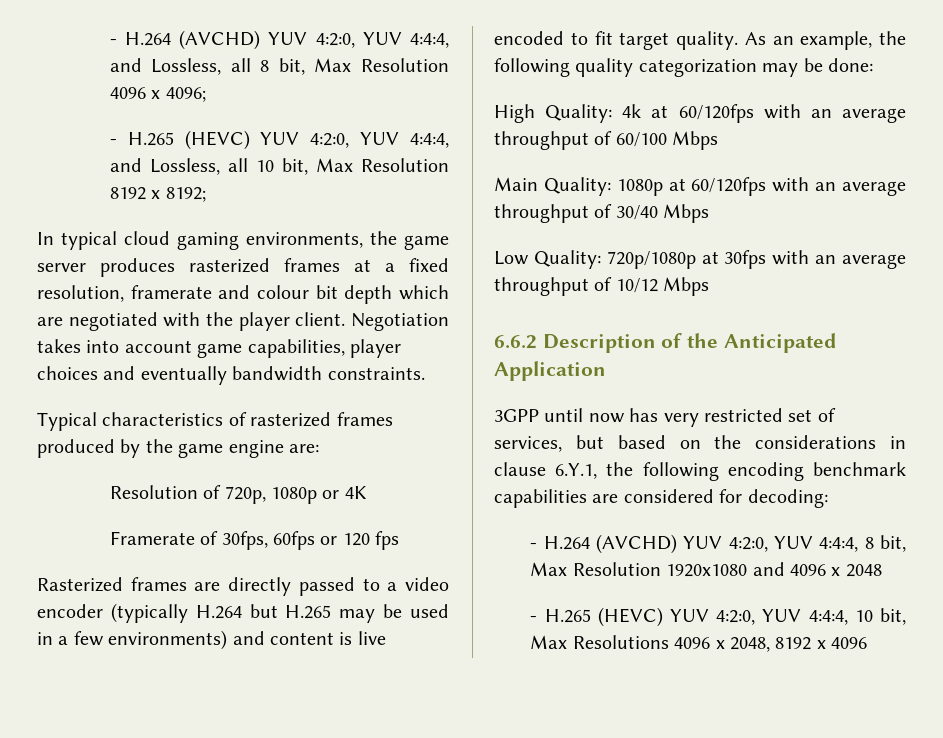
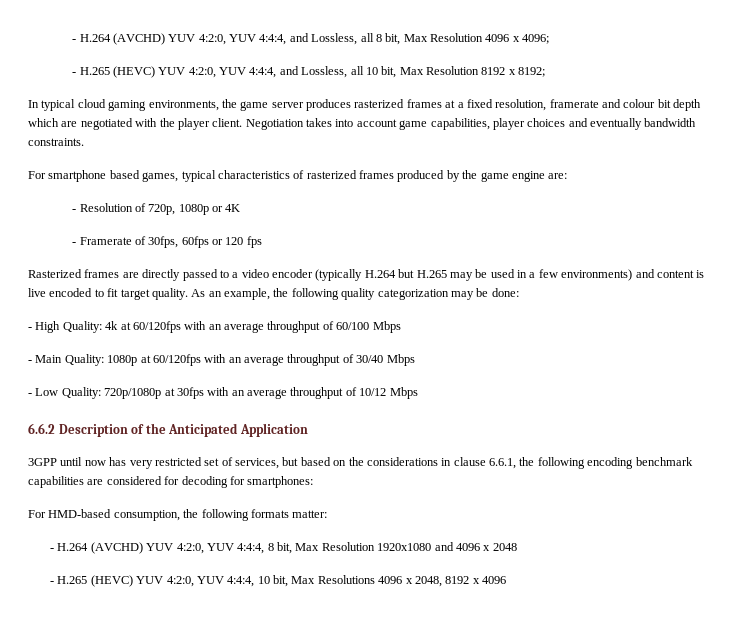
- Typical characteristics of rasterized frames produced by the game engine are:
+ For smartphone based games, typical characteristics of rasterized frames produced by the game engine are:
- Resolution of 720p, 1080p or 4K
+ - Resolution of 720p, 1080p or 4K
- Framerate of 30fps, 60fps or 120 fps
+ - Framerate of 30fps, 60fps or 120 fps
- High Quality: 4k at 60/120fps with an average throughput of 60/100 Mbps
+ - High Quality: 4k at 60/120fps with an average throughput of 60/100 Mbps
- Main Quality: 1080p at 60/120fps with an average throughput of 30/40 Mbps
+ - Main Quality: 1080p at 60/120fps with an average throughput of 30/40 Mbps
- Low Quality: 720p/1080p at 30fps with an average throughput of 10/12 Mbps
+ - Low Quality: 720p/1080p at 30fps with an average throughput of 10/12 Mbps
- 3GPP until now has very restricted set of services, but based on the considerations in clause 6.Y.1, the following encoding benchmark capabilities are considered for decoding:
+ 3GPP until now has very restricted set of services, but based on the considerations in clause 6.6.1, the following encoding benchmark capabilities are considered for decoding for smartphones:
+ For HMD-based consumption, the following formats matter:

